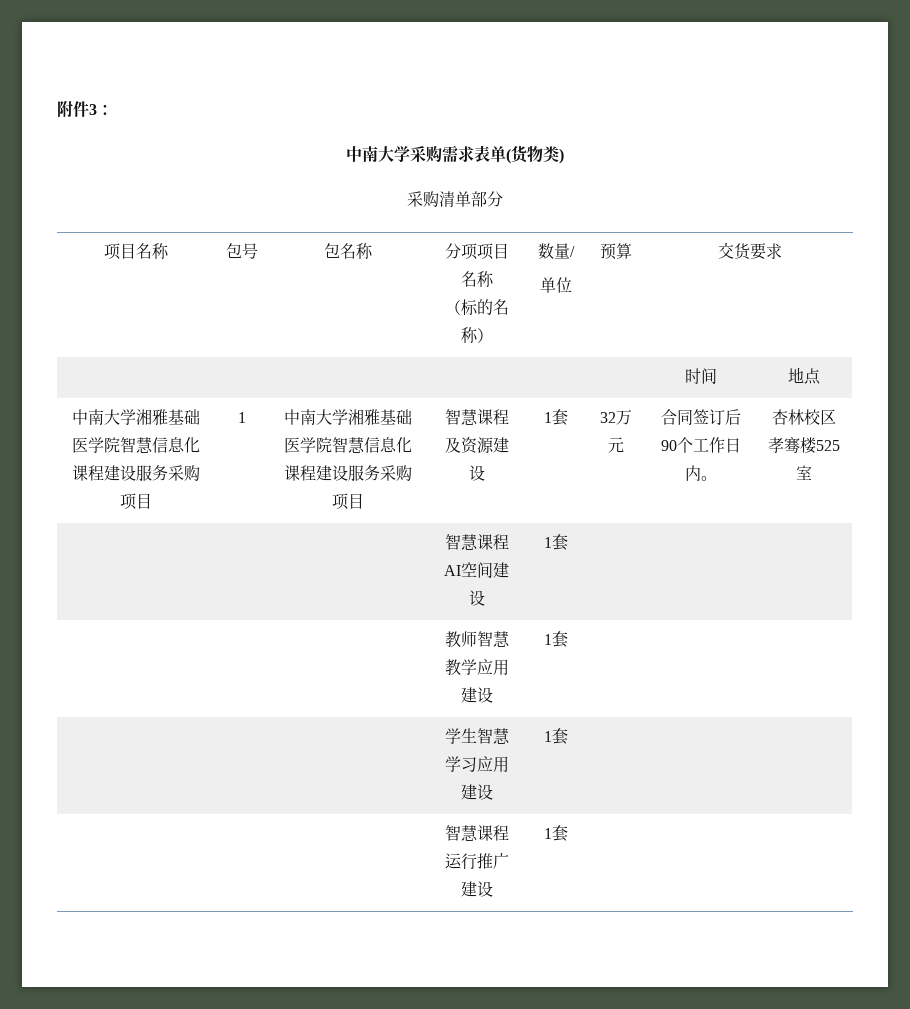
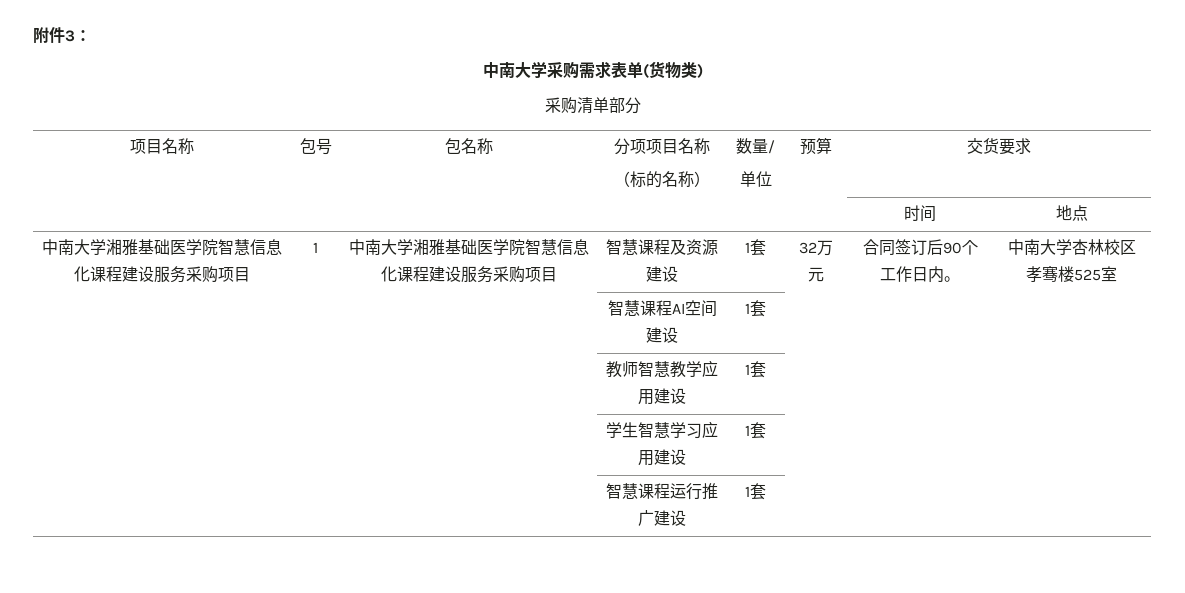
- 杏林校区孝骞楼525室
+ 中南大学杏林校区孝骞楼525室

